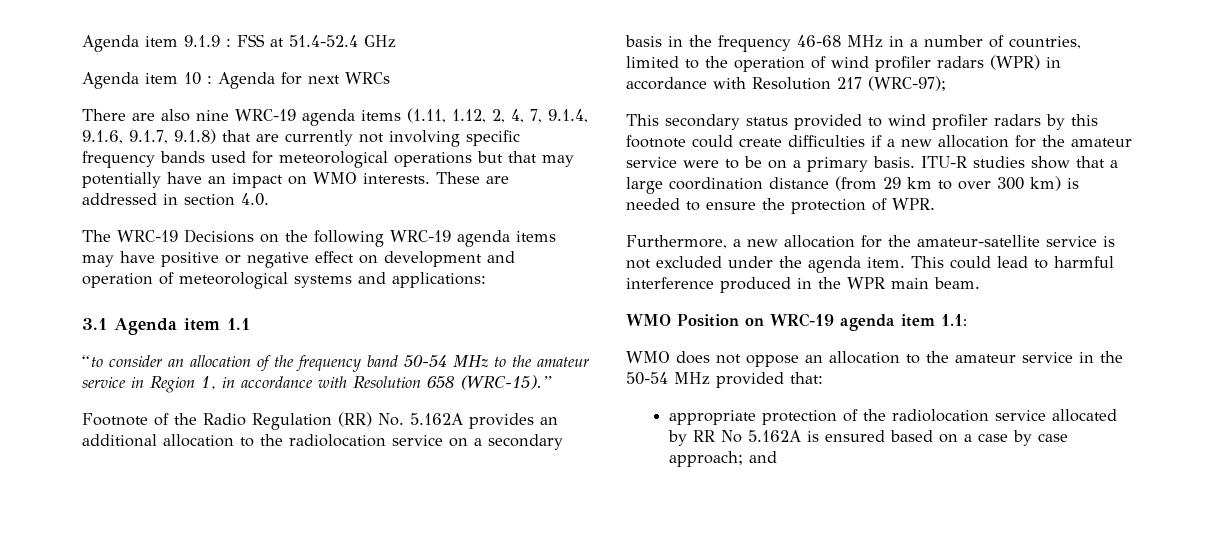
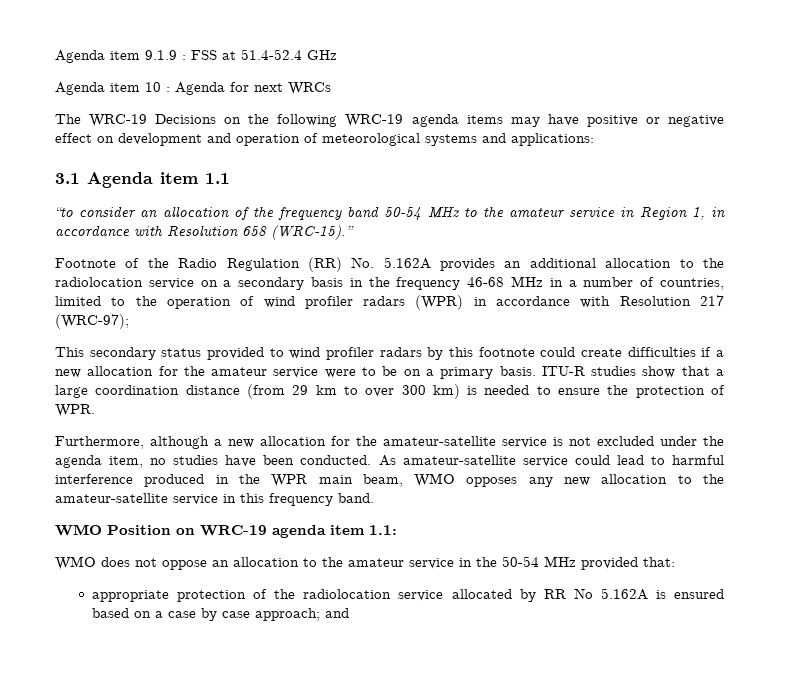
- There are also nine WRC-19 agenda items (1.11, 1.12, 2, 4, 7, 9.1.4, 9.1.6, 9.1.7, 9.1.8) that are currently not involving specific frequency bands used for meteorological operations but that may potentially have an impact on WMO interests. These are addressed in section 4.0.
- Furthermore, a new allocation for the amateur-satellite service is not excluded under the agenda item. This could lead to harmful interference produced in the WPR main beam.
+ Furthermore, although a new allocation for the amateur-satellite service is not excluded under the agenda item, no studies have been conducted. As amateur-satellite service could lead to harmful interference produced in the WPR main beam, WMO opposes any new allocation to the amateur-satellite service in this frequency band.

